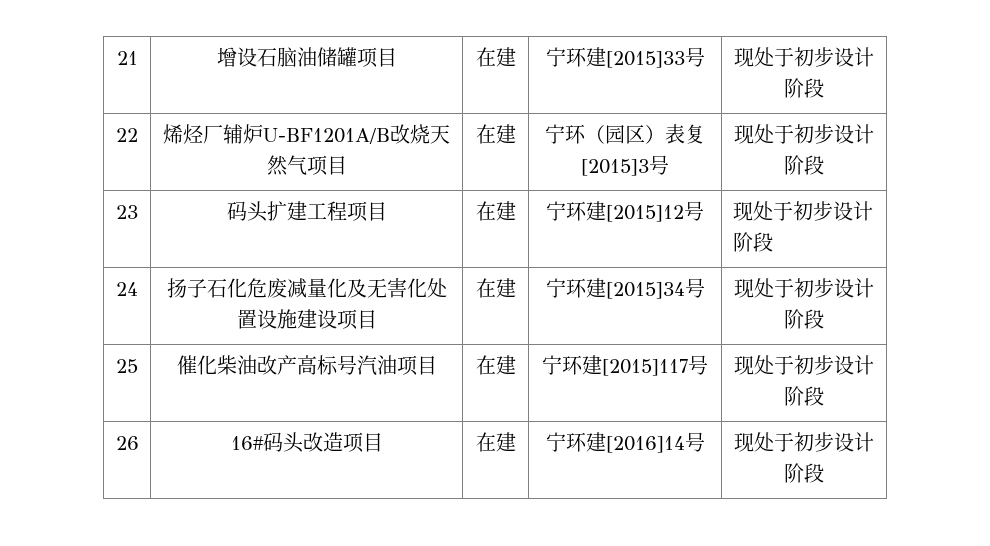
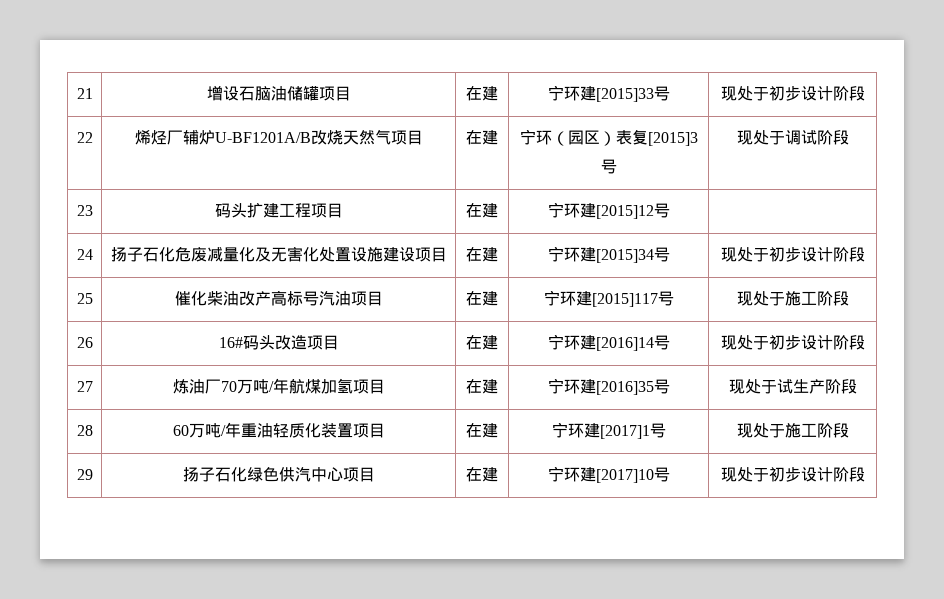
- 22 | 烯烃厂辅炉U-BF1201A/B改烧天然气项目 | 在建 | 宁环（园区）表复[2015]3号 | 现处于初步设计阶段
+ 22 | 烯烃厂辅炉U-BF1201A/B改烧天然气项目 | 在建 | 宁环（园区）表复[2015]3号 | 现处于调试阶段
- 23 | 码头扩建工程项目 | 在建 | 宁环建[2015]12号 | 现处于初步设计阶段
+ 23 | 码头扩建工程项目 | 在建 | 宁环建[2015]12号 |
- 25 | 催化柴油改产高标号汽油项目 | 在建 | 宁环建[2015]117号 | 现处于初步设计阶段
+ 25 | 催化柴油改产高标号汽油项目 | 在建 | 宁环建[2015]117号 | 现处于施工阶段
+ 27 | 炼油厂70万吨/年航煤加氢项目 | 在建 | 宁环建[2016]35号 | 现处于试生产阶段
+ 28 | 60万吨/年重油轻质化装置项目 | 在建 | 宁环建[2017]1号 | 现处于施工阶段
+ 29 | 扬子石化绿色供汽中心项目 | 在建 | 宁环建[2017]10号 | 现处于初步设计阶段

